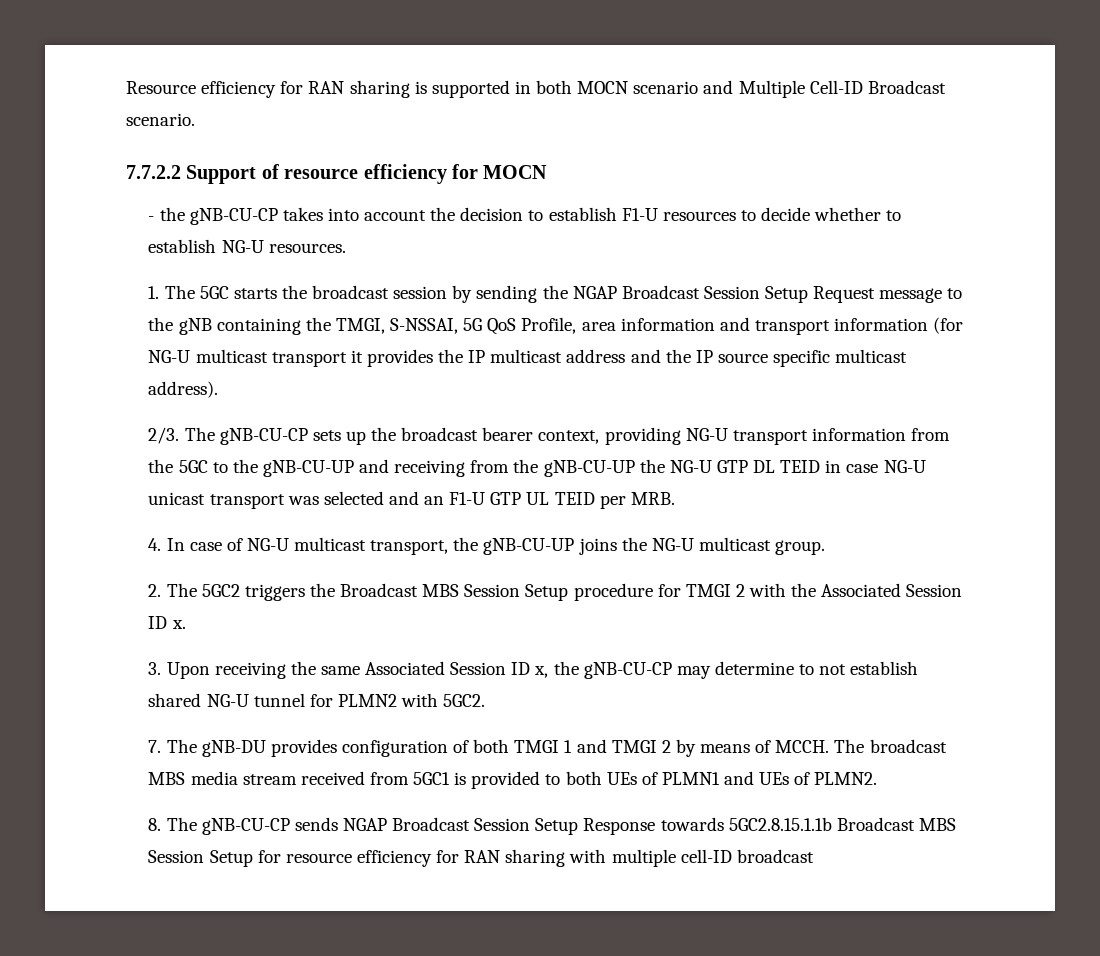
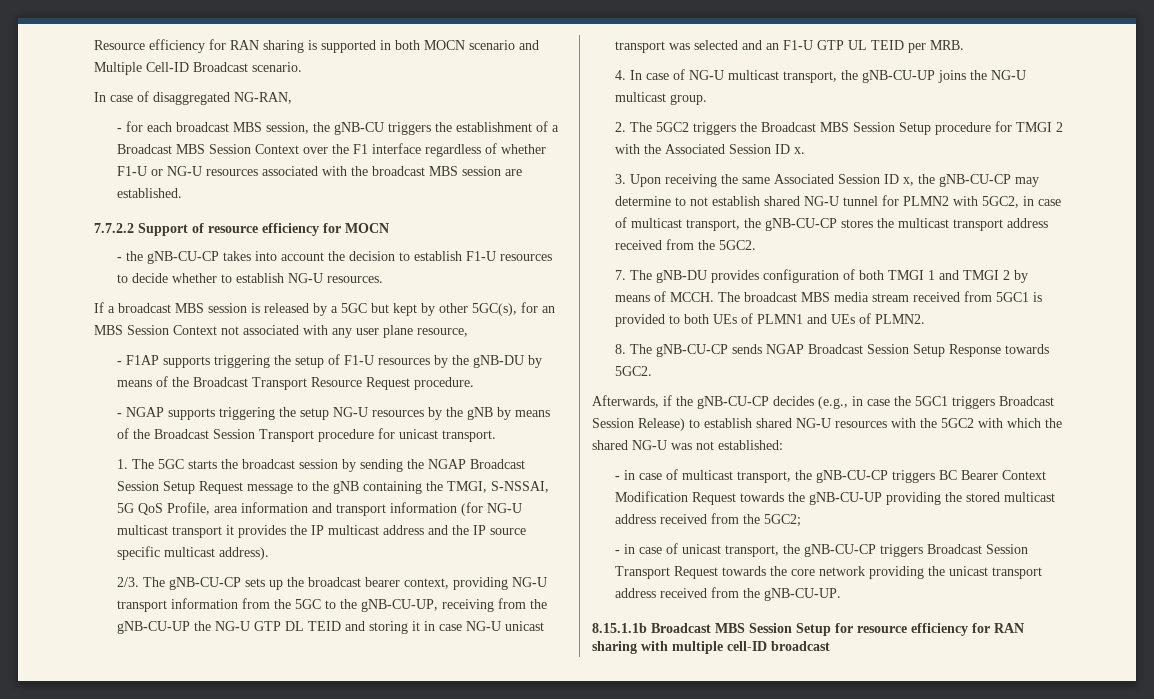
+ In case of disaggregated NG-RAN,
+ - for each broadcast MBS session, the gNB-CU triggers the establishment of a Broadcast MBS Session Context over the F1 interface regardless of whether F1-U or NG-U resources associated with the broadcast MBS session are established.
+ If a broadcast MBS session is released by a 5GC but kept by other 5GC(s), for an MBS Session Context not associated with any user plane resource,
+ - F1AP supports triggering the setup of F1-U resources by the gNB-DU by means of the Broadcast Transport Resource Request procedure.
+ - NGAP supports triggering the setup NG-U resources by the gNB by means of the Broadcast Session Transport procedure for unicast transport.
- The gNB-CU-CP sets up the broadcast bearer context, providing NG-U transport information from the 5GC to the gNB-CU-UP and receiving from the gNB-CU-UP the NG-U GTP DL TEID in case NG-U unicast transport was selected and an F1-U GTP UL TEID per MRB.
+ The gNB-CU-CP sets up the broadcast bearer context, providing NG-U transport information from the 5GC to the gNB-CU-UP, receiving from the gNB-CU-UP the NG-U GTP DL TEID and storing it in case NG-U unicast transport was selected and an F1-U GTP UL TEID per MRB.
- 3. Upon receiving the same Associated Session ID x, the gNB-CU-CP may determine to not establish shared NG-U tunnel for PLMN2 with 5GC2.
+ 3. Upon receiving the same Associated Session ID x, the gNB-CU-CP may determine to not establish shared NG-U tunnel for PLMN2 with 5GC2, in case of multicast transport, the gNB-CU-CP stores the multicast transport address received from the 5GC2.
- 8. The gNB-CU-CP sends NGAP Broadcast Session Setup Response towards 5GC2.8.15.1.1b Broadcast MBS Session Setup for resource efficiency for RAN sharing with multiple cell-ID broadcast
+ 8. The gNB-CU-CP sends NGAP Broadcast Session Setup Response towards 5GC2.
+ Afterwards, if the gNB-CU-CP decides (e.g., in case the 5GC1 triggers Broadcast Session Release) to establish shared NG-U resources with the 5GC2 with which the shared NG-U was not established:
+ - in case of multicast transport, the gNB-CU-CP triggers BC Bearer Context Modification Request towards the gNB-CU-UP providing the stored multicast address received from the 5GC2;
+ - in case of unicast transport, the gNB-CU-CP triggers Broadcast Session Transport Request towards the core network providing the unicast transport address received from the gNB-CU-UP.
+ 8.15.1.1b Broadcast MBS Session Setup for resource efficiency for RAN sharing with multiple cell-ID broadcast

